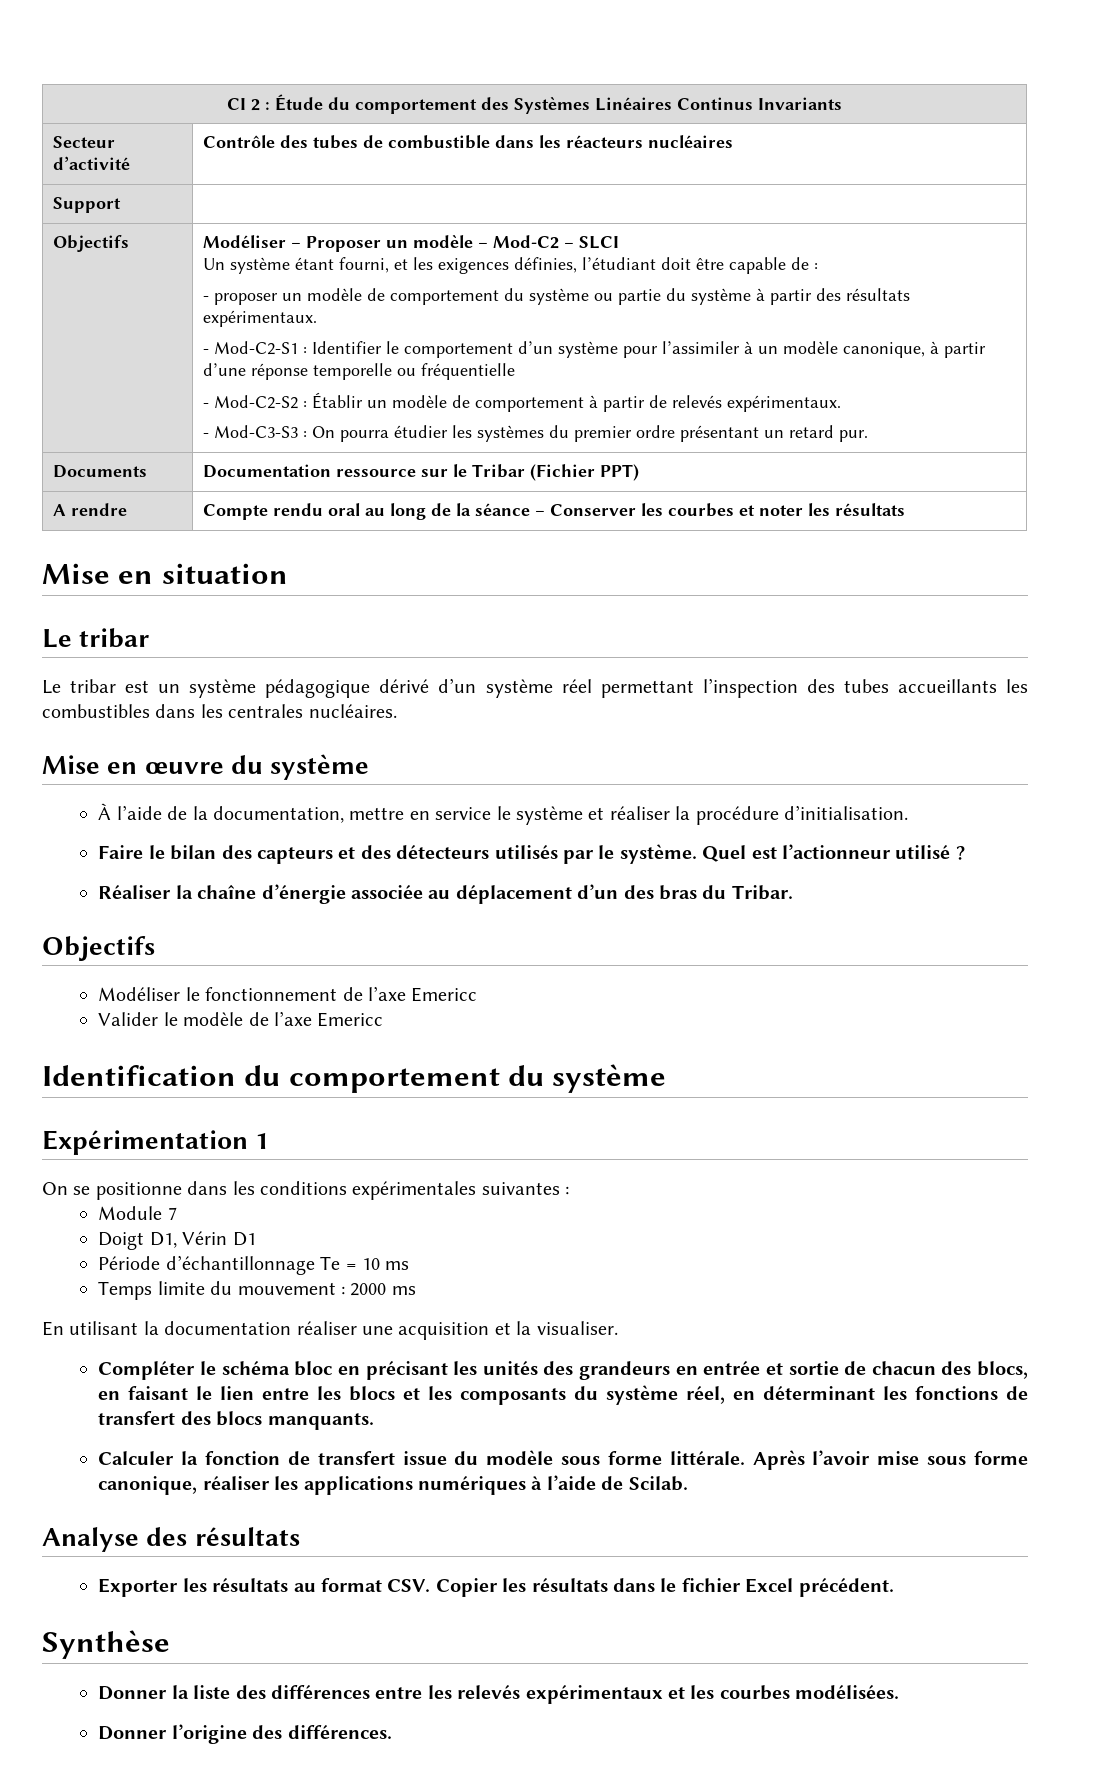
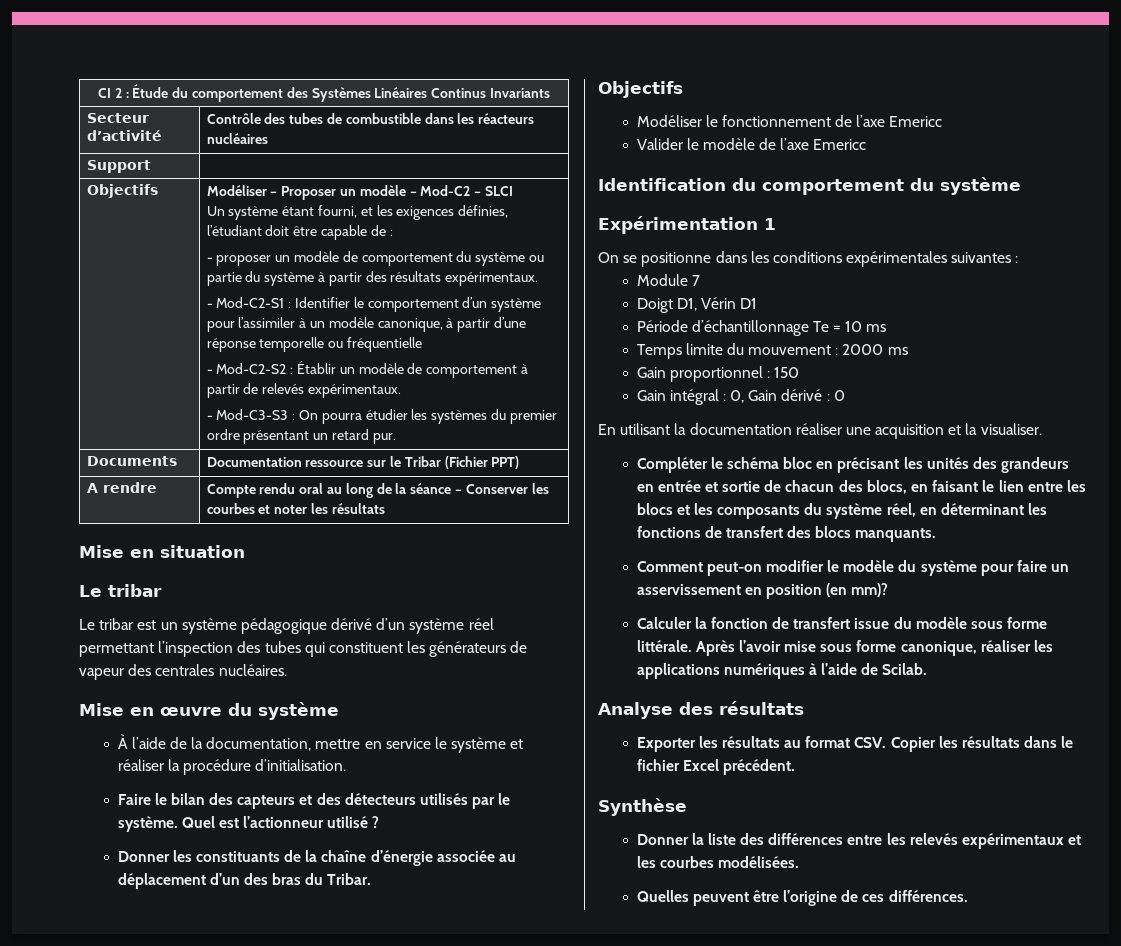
- Le tribar est un système pédagogique dérivé d’un système réel permettant l’inspection des tubes accueillants les combustibles dans les centrales nucléaires.
+ Le tribar est un système pédagogique dérivé d’un système réel permettant l’inspection des tubes qui constituent les générateurs de vapeur des centrales nucléaires.
- Réaliser la chaîne d’énergie associée au déplacement d’un des bras du Tribar.
+ Donner les constituants de la chaîne d’énergie associée au déplacement d’un des bras du Tribar.
+ Gain proportionnel : 150
+ Gain intégral : 0, Gain dérivé : 0
+ Comment peut-on modifier le modèle du système pour faire un asservissement en position (en mm)?
- Donner l’origine des différences.
+ Quelles peuvent être l’origine de ces différences.

